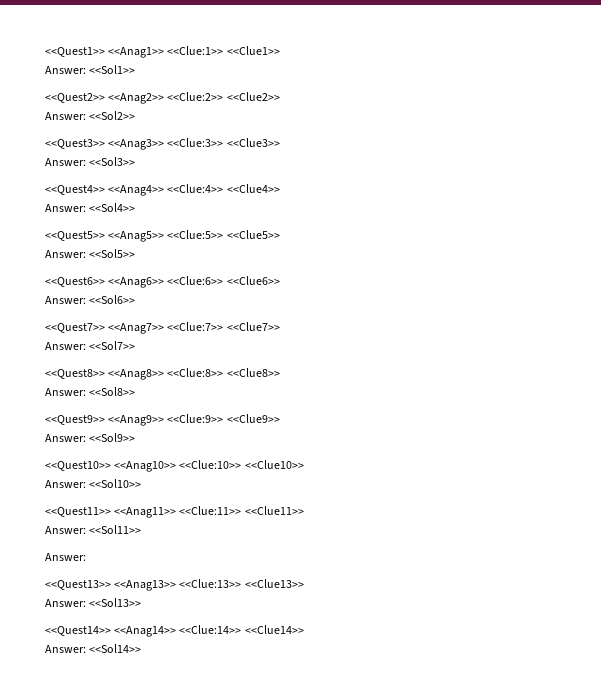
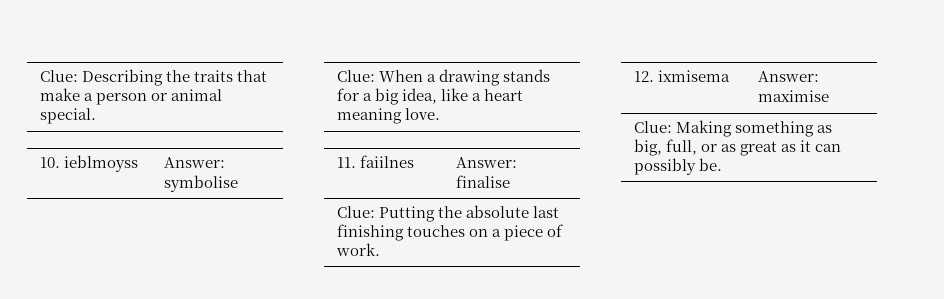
- <<Quest1>> <<Anag1>> <<Clue:1>> <<Clue1>>
- Answer: <<Sol1>>
- <<Quest2>> <<Anag2>> <<Clue:2>> <<Clue2>>
- Answer: <<Sol2>>
- <<Quest3>> <<Anag3>> <<Clue:3>> <<Clue3>>
- Answer: <<Sol3>>
- <<Quest4>> <<Anag4>> <<Clue:4>> <<Clue4>>
- Answer: <<Sol4>>
- <<Quest5>> <<Anag5>> <<Clue:5>> <<Clue5>>
- Answer: <<Sol5>>
- <<Quest6>> <<Anag6>> <<Clue:6>> <<Clue6>>
- Answer: <<Sol6>>
- <<Quest7>> <<Anag7>> <<Clue:7>> <<Clue7>>
- Answer: <<Sol7>>
- <<Quest8>> <<Anag8>> <<Clue:8>> <<Clue8>>
- Answer: <<Sol8>>
- <<Quest9>> <<Anag9>> <<Clue:9>> <<Clue9>>
- Answer: <<Sol9>>
- <<Quest10>> <<Anag10>> <<Clue:10>> <<Clue10>>
- Answer: <<Sol10>>
- <<Quest11>> <<Anag11>> <<Clue:11>> <<Clue11>>
- Answer: <<Sol11>>
- Answer:
- <<Quest13>> <<Anag13>> <<Clue:13>> <<Clue13>>
- Answer: <<Sol13>>
- <<Quest14>> <<Anag14>> <<Clue:14>> <<Clue14>>
- Answer: <<Sol14>>
+ Clue: Describing the traits that make a person or animal special.
+ 10. ieblmoyss | Answer: symbolise
+ Clue: When a drawing stands for a big idea, like a heart meaning love.
+ 11. faiilnes | Answer: finalise
+ Clue: Putting the absolute last finishing touches on a piece of work.
+ 12. ixmisema | Answer: maximise
+ Clue: Making something as big, full, or as great as it can possibly be.

